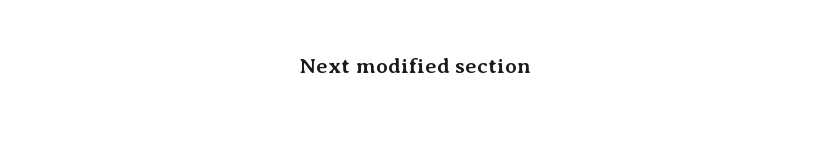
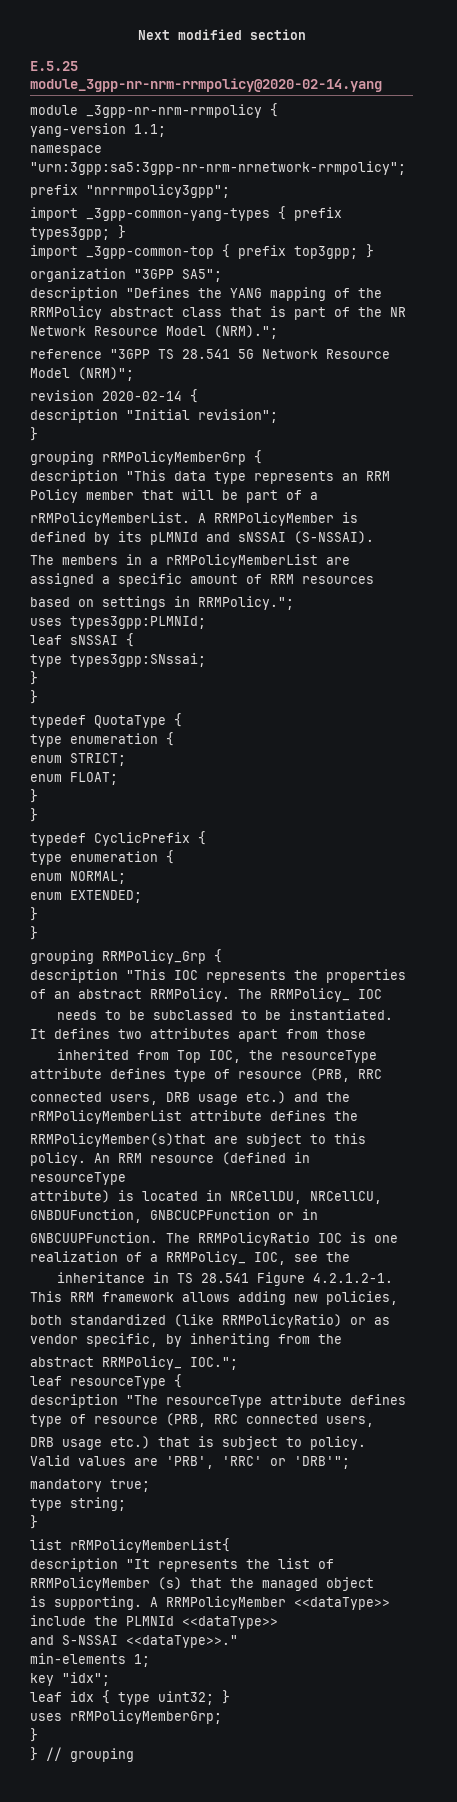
+ E.5.25 module_3gpp-nr-nrm-rrmpolicy@2020-02-14.yang
+ module _3gpp-nr-nrm-rrmpolicy {
+ yang-version 1.1;
+ namespace "urn:3gpp:sa5:3gpp-nr-nrm-nrnetwork-rrmpolicy";
+ prefix "nrrrmpolicy3gpp";
+ import _3gpp-common-yang-types { prefix types3gpp; }
+ import _3gpp-common-top { prefix top3gpp; }
+ organization "3GPP SA5";
+ description "Defines the YANG mapping of the RRMPolicy abstract class that is part of the NR Network Resource Model (NRM).";
+ reference "3GPP TS 28.541 5G Network Resource Model (NRM)";
+ revision 2020-02-14 {
+ description "Initial revision";
+ }
+ grouping rRMPolicyMemberGrp {
+ description "This data type represents an RRM Policy member that will be part of a
+ rRMPolicyMemberList. A RRMPolicyMember is defined by its pLMNId and sNSSAI (S-NSSAI).
+ The members in a rRMPolicyMemberList are assigned a specific amount of RRM resources
+ based on settings in RRMPolicy.";
+ uses types3gpp:PLMNId;
+ leaf sNSSAI {
+ type types3gpp:SNssai;
+ }
+ }
+ typedef QuotaType {
+ type enumeration {
+ enum STRICT;
+ enum FLOAT;
+ }
+ }
+ typedef CyclicPrefix {
+ type enumeration {
+ enum NORMAL;
+ enum EXTENDED;
+ }
+ }
+ grouping RRMPolicy_Grp {
+ description "This IOC represents the properties of an abstract RRMPolicy. The RRMPolicy_ IOC
+ needs to be subclassed to be instantiated. It defines two attributes apart from those
+ inherited from Top IOC, the resourceType attribute defines type of resource (PRB, RRC
+ connected users, DRB usage etc.) and the rRMPolicyMemberList attribute defines the
+ RRMPolicyMember(s)that are subject to this policy. An RRM resource (defined in resourceType
+ attribute) is located in NRCellDU, NRCellCU, GNBDUFunction, GNBCUCPFunction or in
+ GNBCUUPFunction. The RRMPolicyRatio IOC is one realization of a RRMPolicy_ IOC, see the
+ inheritance in TS 28.541 Figure 4.2.1.2-1. This RRM framework allows adding new policies,
+ both standardized (like RRMPolicyRatio) or as vendor specific, by inheriting from the
+ abstract RRMPolicy_ IOC.";
+ leaf resourceType {
+ description "The resourceType attribute defines type of resource (PRB, RRC connected users,
+ DRB usage etc.) that is subject to policy. Valid values are 'PRB', 'RRC' or 'DRB'";
+ mandatory true;
+ type string;
+ }
+ list rRMPolicyMemberList{
+ description "It represents the list of RRMPolicyMember (s) that the managed object
+ is supporting. A RRMPolicyMember <<dataType>> include the PLMNId <<dataType>>
+ and S-NSSAI <<dataType>>."
+ min-elements 1;
+ key "idx";
+ leaf idx { type uint32; }
+ uses rRMPolicyMemberGrp;
+ }
+ } // grouping

